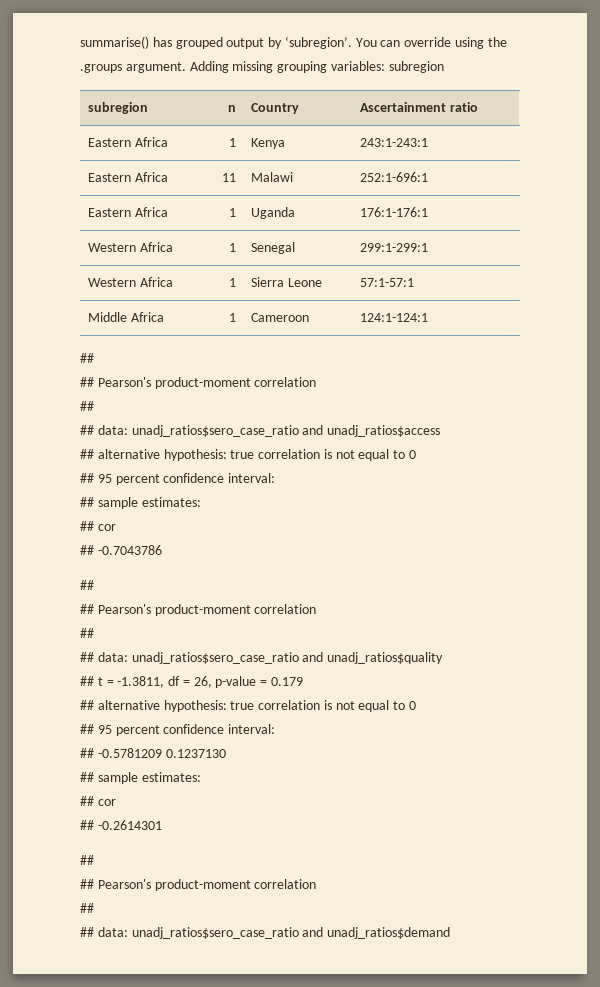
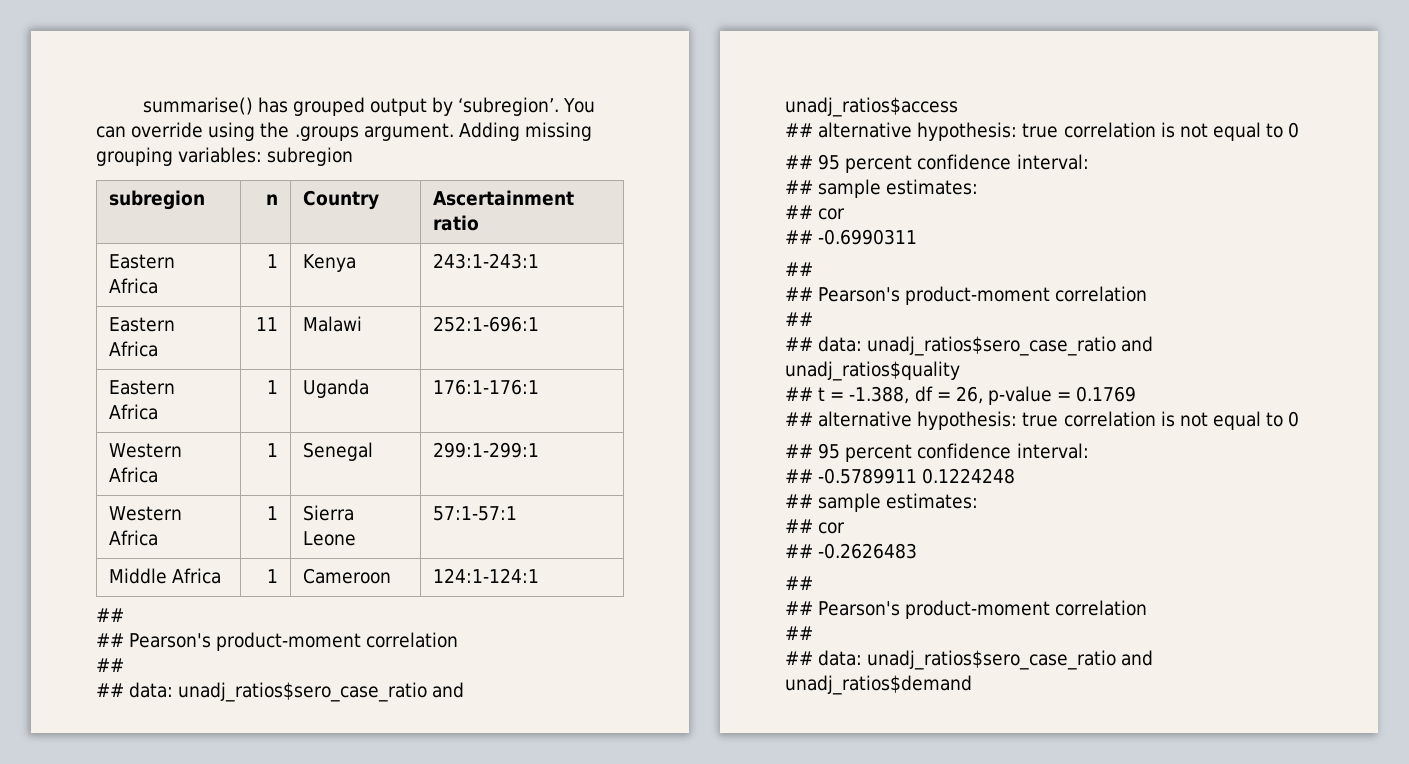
- ## -0.7043786
+ ## -0.6990311
- ## t = -1.3811, df = 26, p-value = 0.179
+ ## t = -1.388, df = 26, p-value = 0.1769
- ## -0.5781209 0.1237130
+ ## -0.5789911 0.1224248
  ## sample estimates:
  ## cor
- ## -0.2614301
+ ## -0.2626483

